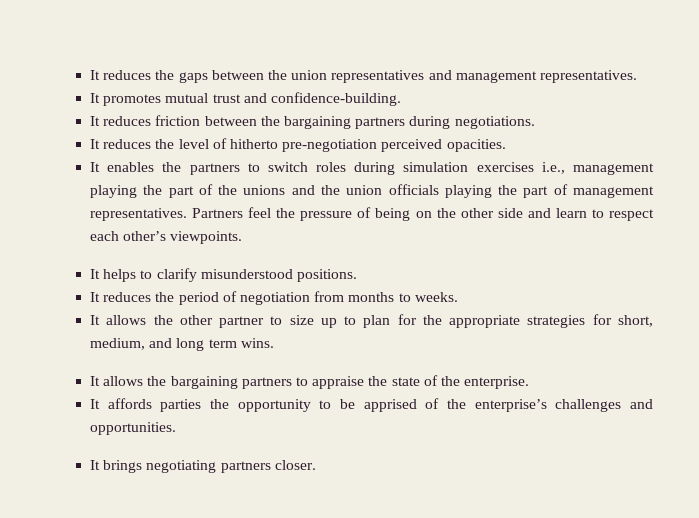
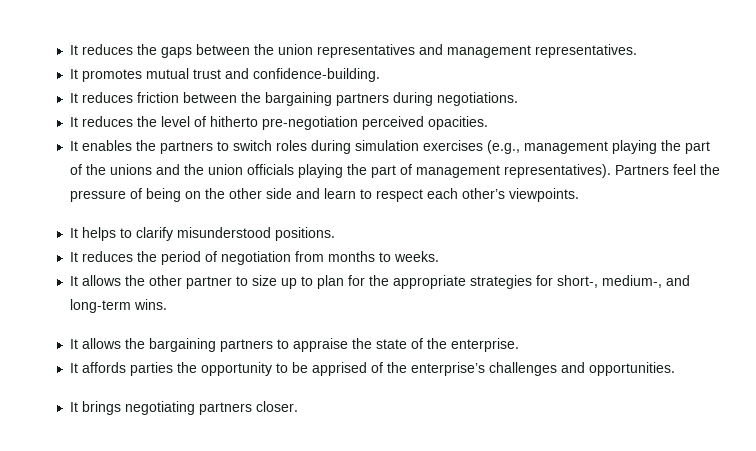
- It enables the partners to switch roles during simulation exercises i.e., management playing the part of the unions and the union officials playing the part of management representatives.
+ It enables the partners to switch roles during simulation exercises (e.g., management playing the part of the unions and the union officials playing the part of management representatives).
- It allows the other partner to size up to plan for the appropriate strategies for short, medium, and long term wins.
+ It allows the other partner to size up to plan for the appropriate strategies for short-, medium-, and long-term wins.

